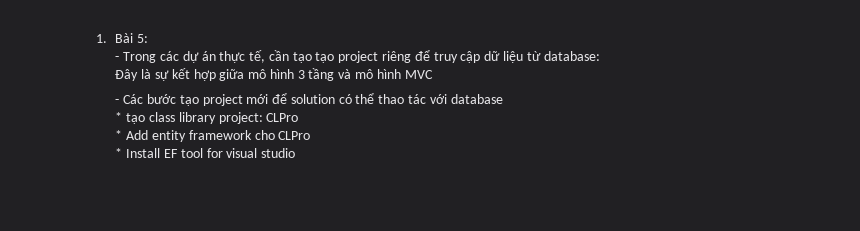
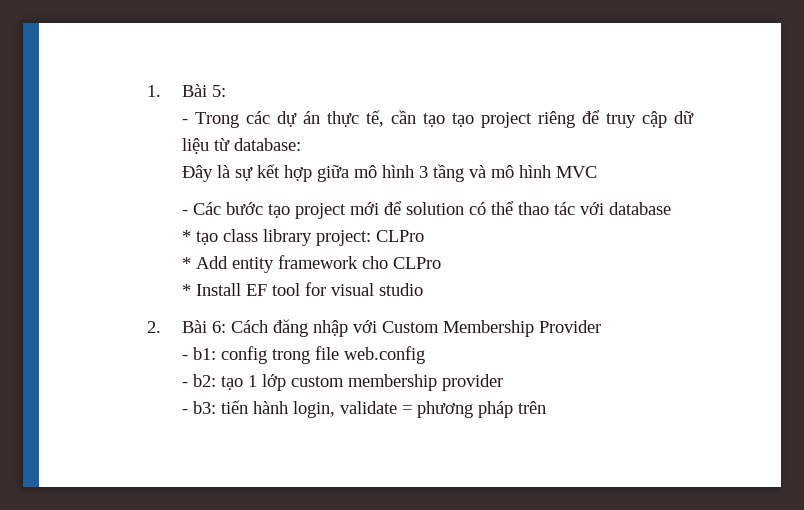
+ 2. Bài 6: Cách đăng nhập với Custom Membership Provider
+ - b1: config trong file web.config
+ - b2: tạo 1 lớp custom membership provider
+ - b3: tiến hành login, validate = phương pháp trên

